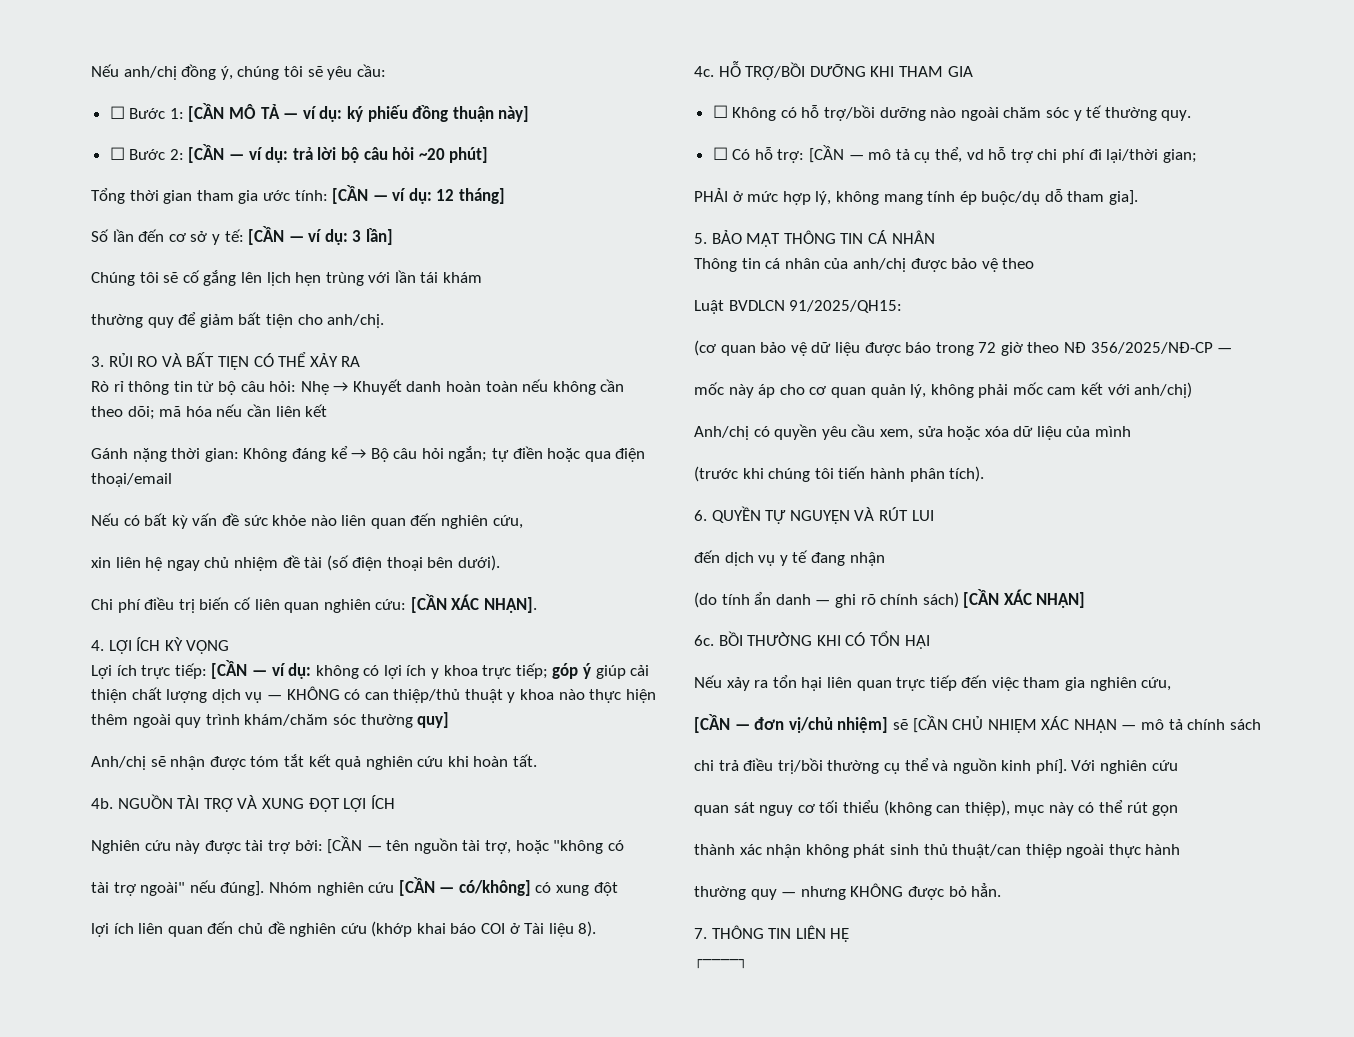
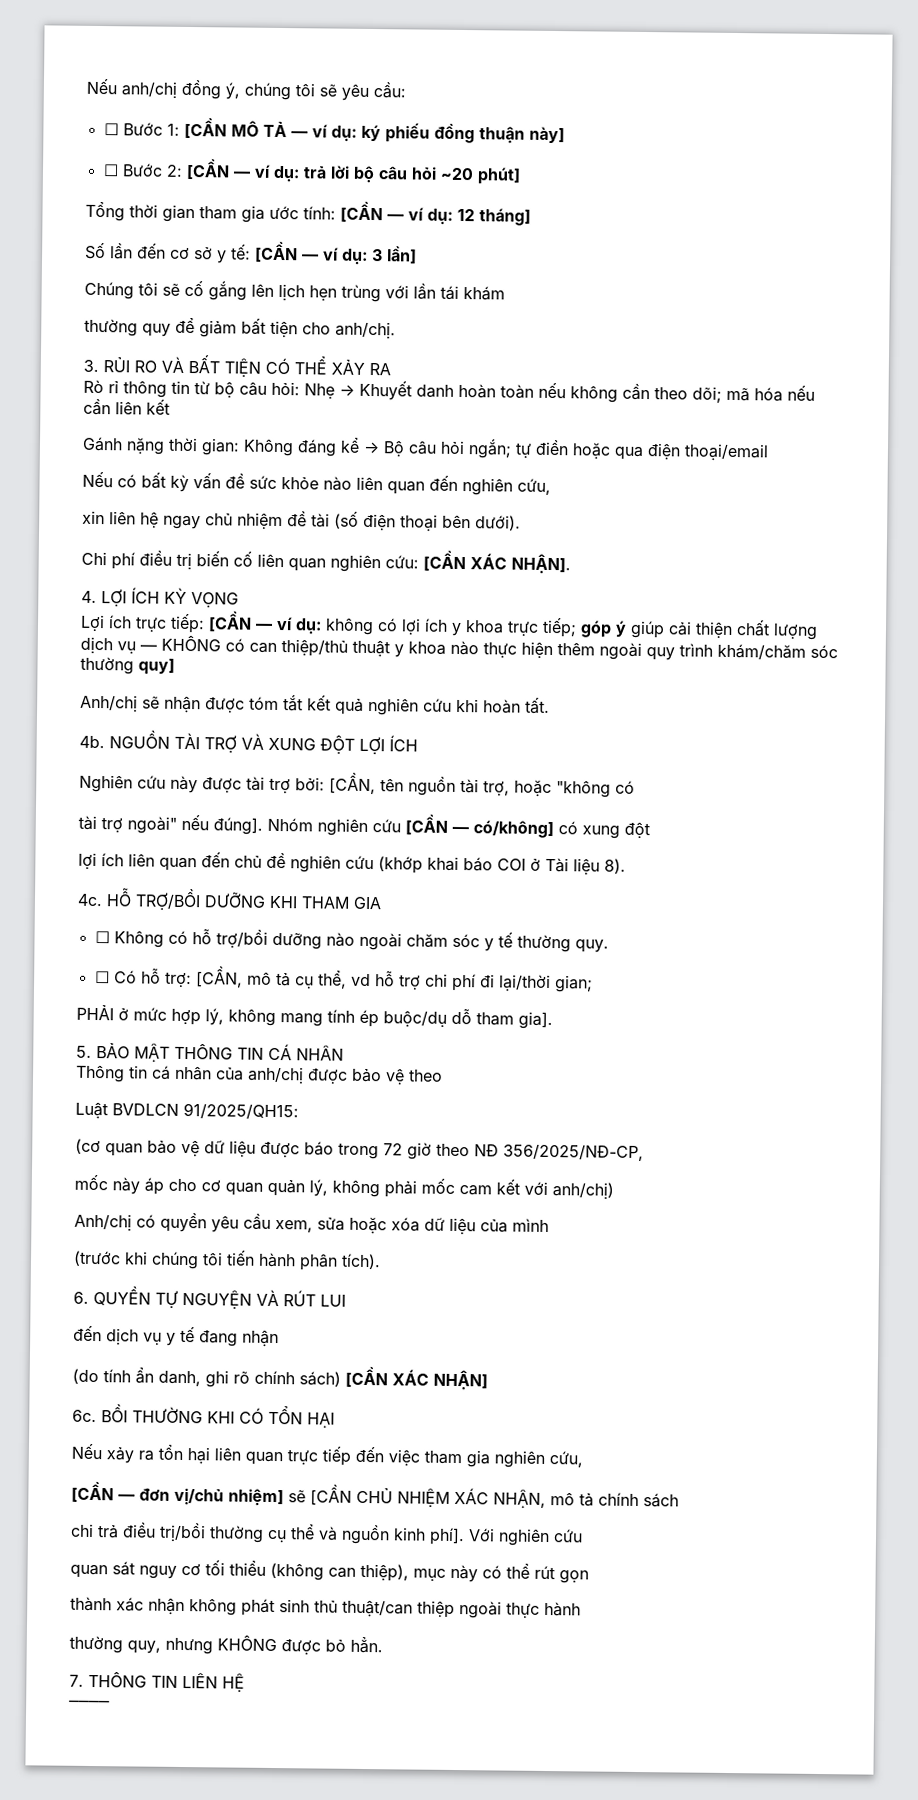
- Nghiên cứu này được tài trợ bởi: [CẦN — tên nguồn tài trợ, hoặc "không có
+ Nghiên cứu này được tài trợ bởi: [CẦN, tên nguồn tài trợ, hoặc "không có
- ☐ Có hỗ trợ: [CẦN — mô tả cụ thể, vd hỗ trợ chi phí đi lại/thời gian;
+ ☐ Có hỗ trợ: [CẦN, mô tả cụ thể, vd hỗ trợ chi phí đi lại/thời gian;
- (cơ quan bảo vệ dữ liệu được báo trong 72 giờ theo NĐ 356/2025/NĐ-CP —
+ (cơ quan bảo vệ dữ liệu được báo trong 72 giờ theo NĐ 356/2025/NĐ-CP,
- (do tính ẩn danh — ghi rõ chính sách) [CẦN XÁC NHẬN]
+ (do tính ẩn danh, ghi rõ chính sách) [CẦN XÁC NHẬN]
- [CẦN — đơn vị/chủ nhiệm] sẽ [CẦN CHỦ NHIỆM XÁC NHẬN — mô tả chính sách
+ [CẦN — đơn vị/chủ nhiệm] sẽ [CẦN CHỦ NHIỆM XÁC NHẬN, mô tả chính sách
- thường quy — nhưng KHÔNG được bỏ hẳn.
+ thường quy, nhưng KHÔNG được bỏ hẳn.
- ┌────┐
+ ────

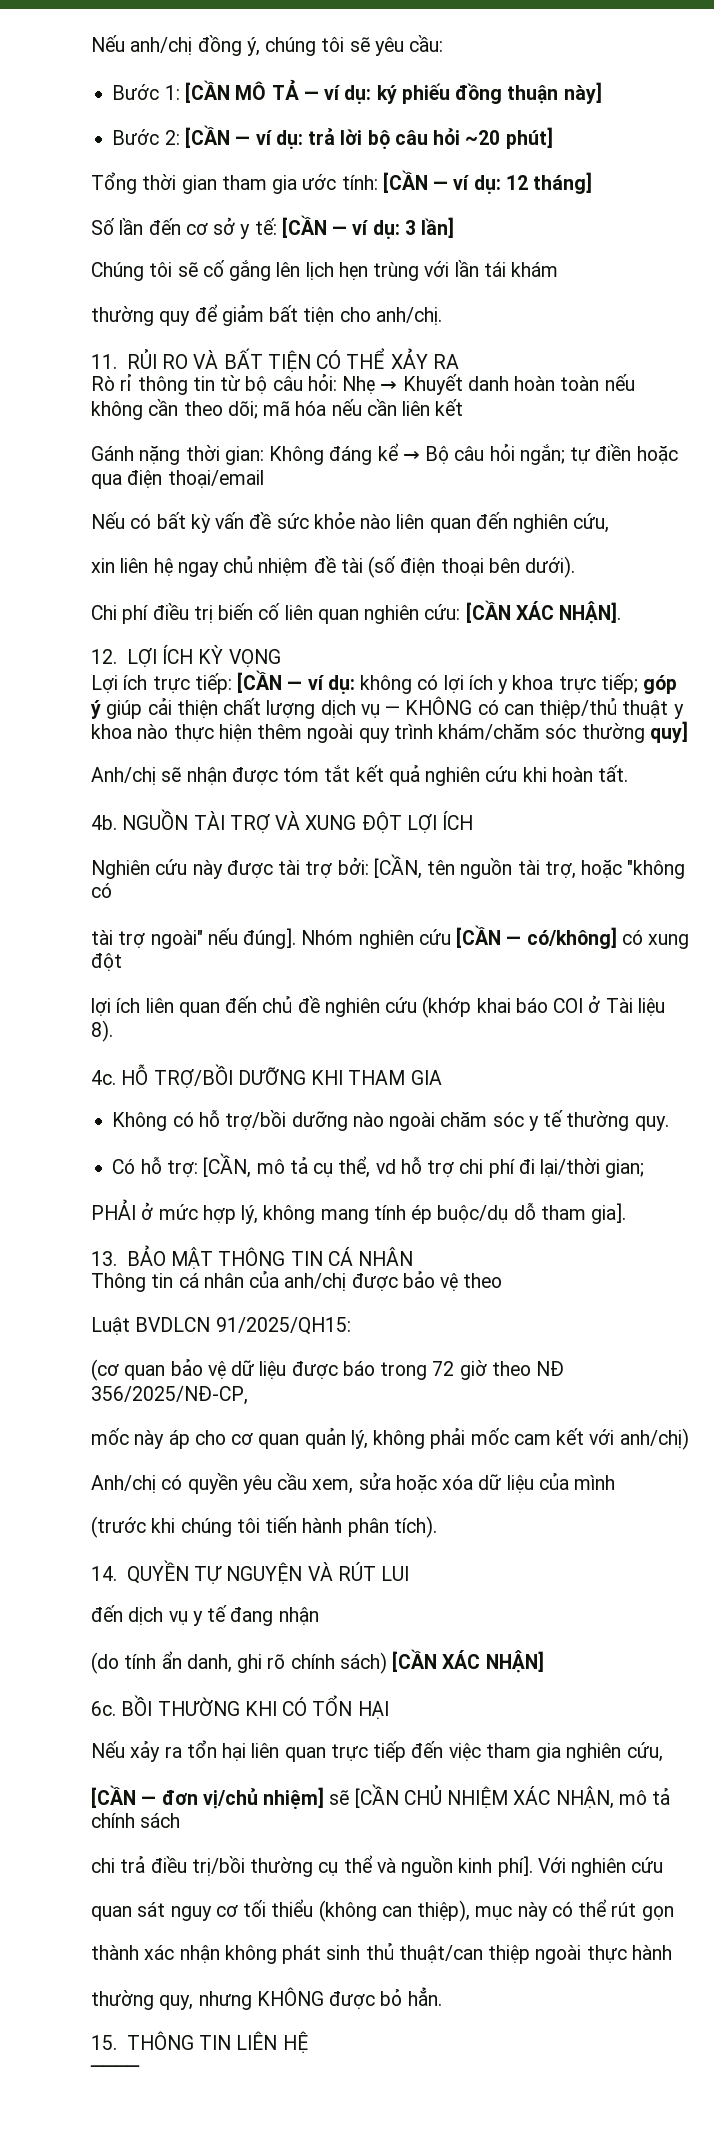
- ☐ Bước 1: [CẦN MÔ TẢ — ví dụ: ký phiếu đồng thuận này]
+ Bước 1: [CẦN MÔ TẢ — ví dụ: ký phiếu đồng thuận này]
- ☐ Bước 2: [CẦN — ví dụ: trả lời bộ câu hỏi ~20 phút]
+ Bước 2: [CẦN — ví dụ: trả lời bộ câu hỏi ~20 phút]
- 3. RỦI RO VÀ BẤT TIỆN CÓ THỂ XẢY RA
+ 11. RỦI RO VÀ BẤT TIỆN CÓ THỂ XẢY RA
- 4. LỢI ÍCH KỲ VỌNG
+ 12. LỢI ÍCH KỲ VỌNG
- ☐ Không có hỗ trợ/bồi dưỡng nào ngoài chăm sóc y tế thường quy.
+ Không có hỗ trợ/bồi dưỡng nào ngoài chăm sóc y tế thường quy.
- ☐ Có hỗ trợ: [CẦN, mô tả cụ thể, vd hỗ trợ chi phí đi lại/thời gian;
+ Có hỗ trợ: [CẦN, mô tả cụ thể, vd hỗ trợ chi phí đi lại/thời gian;
- 5. BẢO MẬT THÔNG TIN CÁ NHÂN
+ 13. BẢO MẬT THÔNG TIN CÁ NHÂN
- 6. QUYỀN TỰ NGUYỆN VÀ RÚT LUI
+ 14. QUYỀN TỰ NGUYỆN VÀ RÚT LUI
- 7. THÔNG TIN LIÊN HỆ
+ 15. THÔNG TIN LIÊN HỆ

